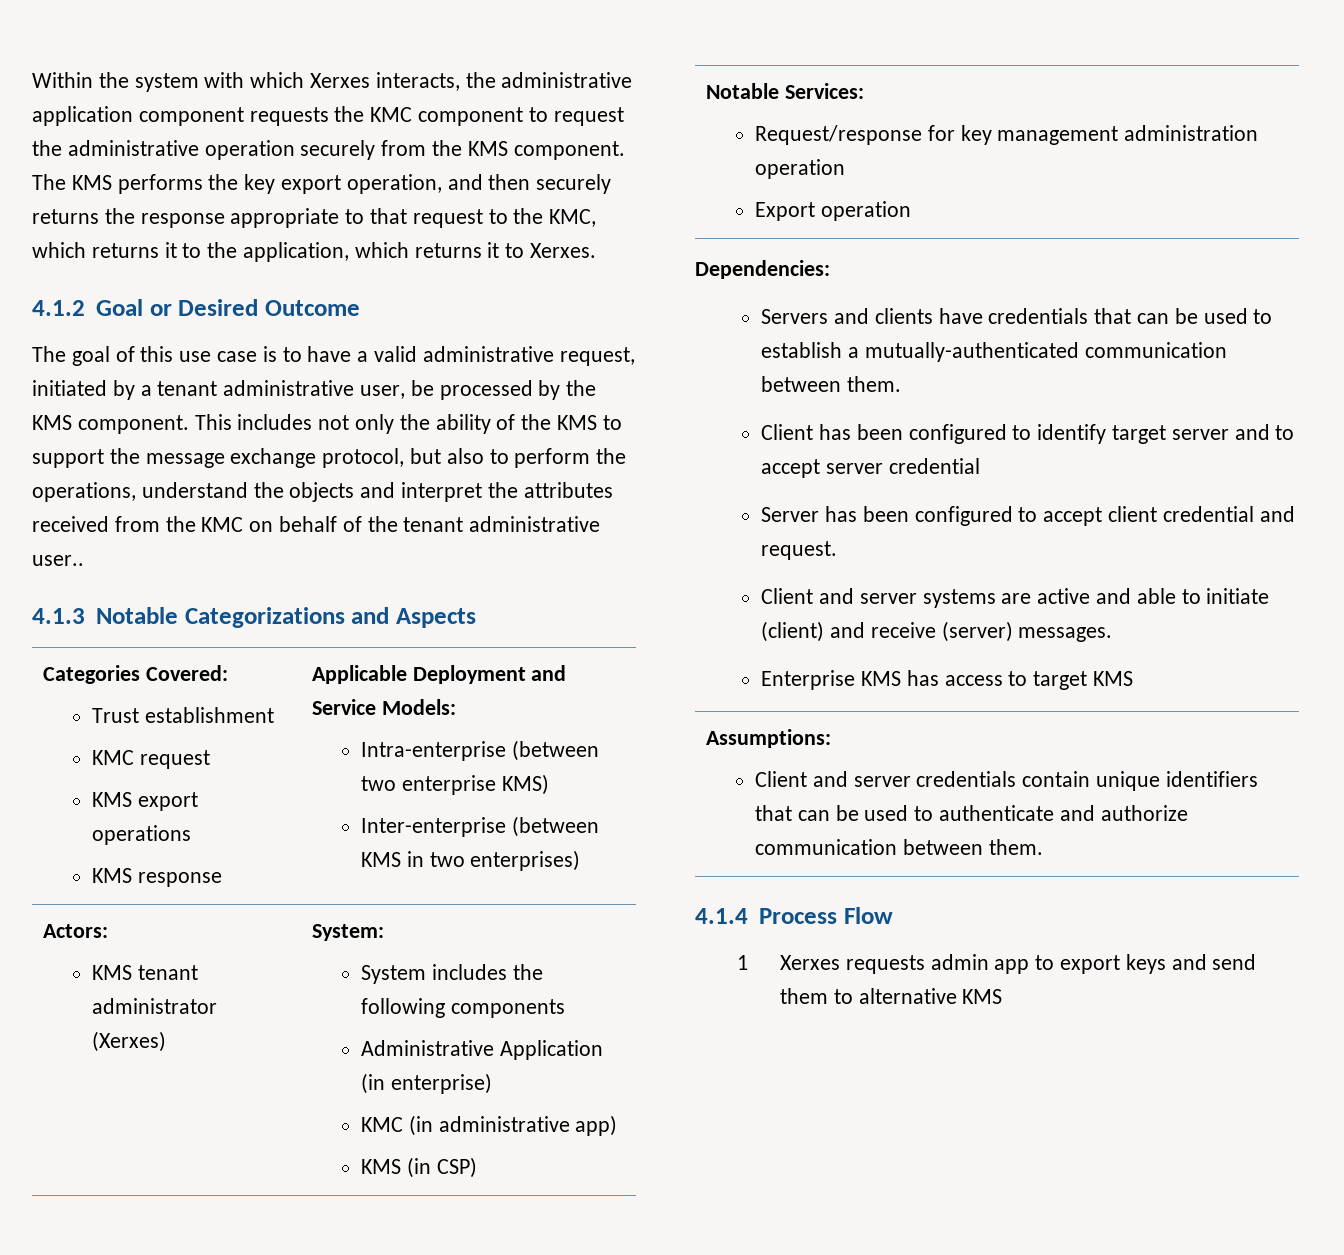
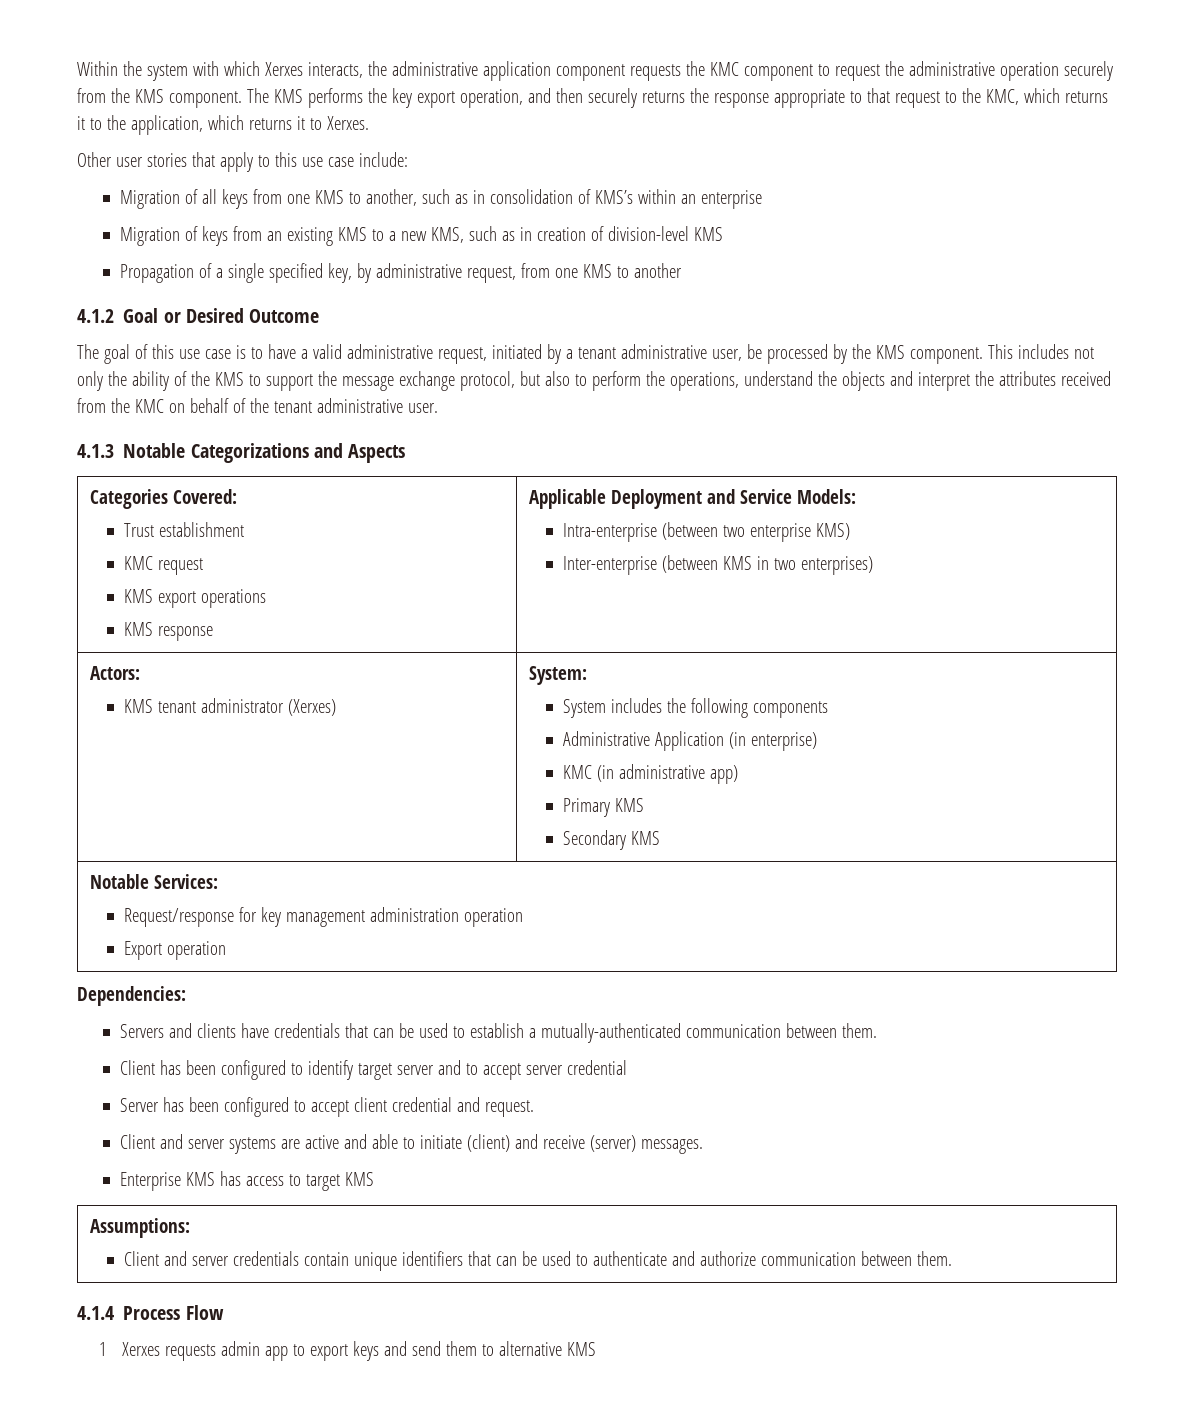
+ Other user stories that apply to this use case include:
+ Migration of all keys from one KMS to another, such as in consolidation of KMS’s within an enterprise
+ Migration of keys from an existing KMS to a new KMS, such as in creation of division-level KMS
+ Propagation of a single specified key, by administrative request, from one KMS to another
- This includes not only the ability of the KMS to support the message exchange protocol, but also to perform the operations, understand the objects and interpret the attributes received from the KMC on behalf of the tenant administrative user..
+ This includes not only the ability of the KMS to support the message exchange protocol, but also to perform the operations, understand the objects and interpret the attributes received from the KMC on behalf of the tenant administrative user.
  Actors:
  KMS tenant administrator (Xerxes) | System:
  System includes the following components
  Administrative Application (in enterprise)
  KMC (in administrative app)
- KMS (in CSP)
+ Primary KMS
+ Secondary KMS

